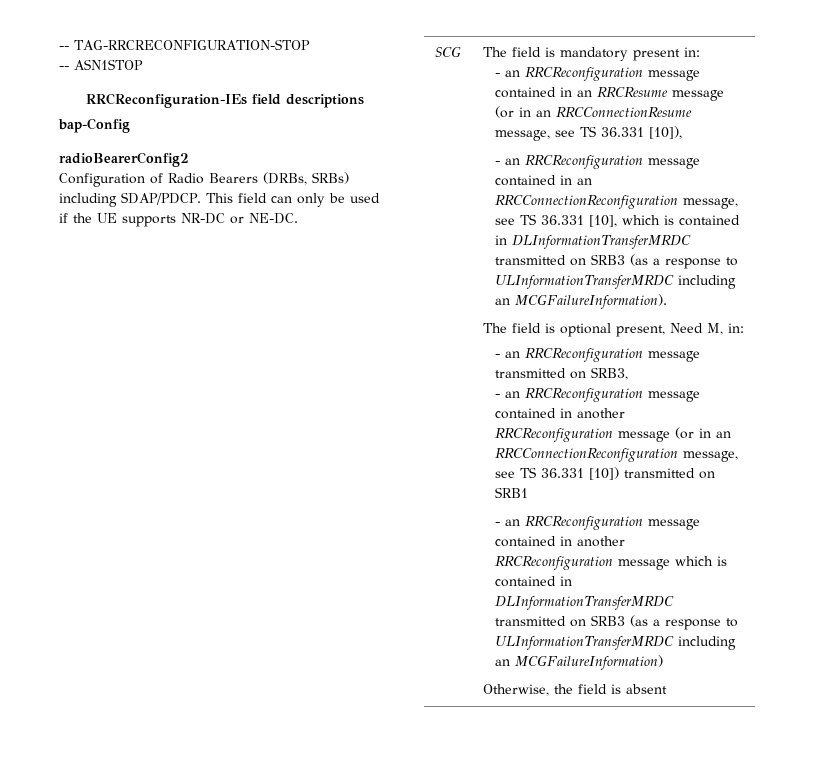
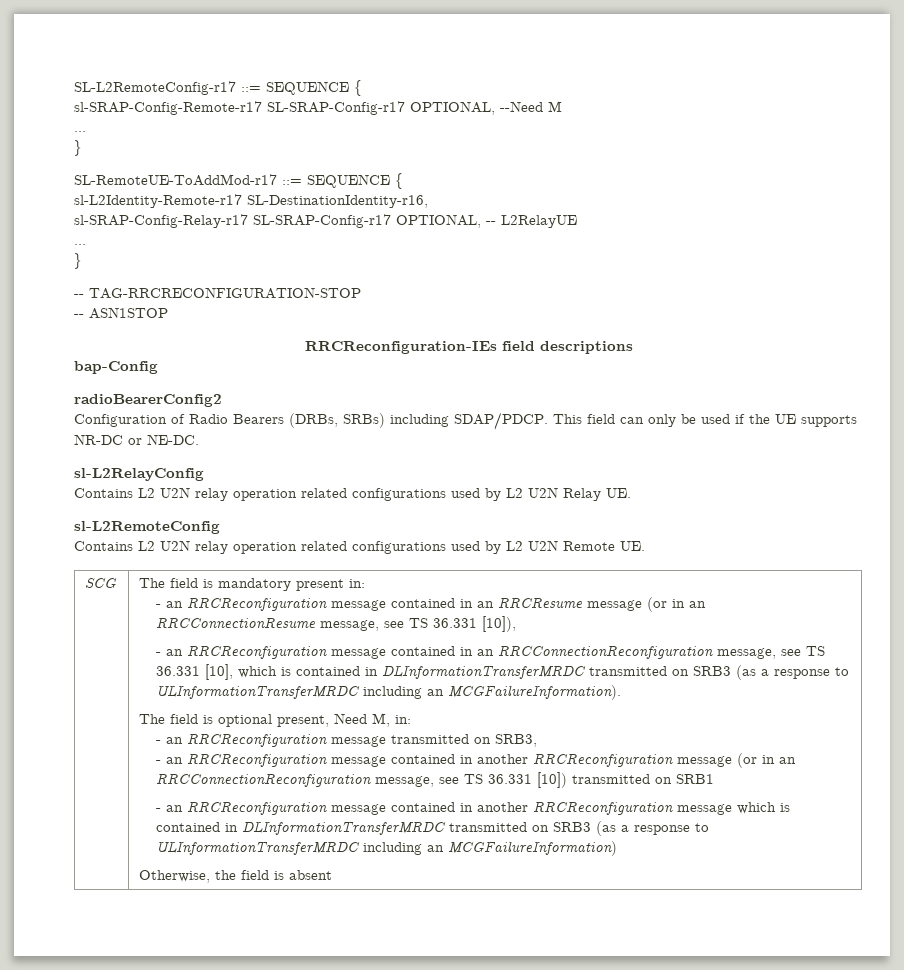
+ SL-L2RemoteConfig-r17 ::= SEQUENCE {
+ sl-SRAP-Config-Remote-r17 SL-SRAP-Config-r17 OPTIONAL, --Need M
+ ...
+ }
+ SL-RemoteUE-ToAddMod-r17 ::= SEQUENCE {
+ sl-L2Identity-Remote-r17 SL-DestinationIdentity-r16,
+ sl-SRAP-Config-Relay-r17 SL-SRAP-Config-r17 OPTIONAL, -- L2RelayUE
+ ...
+ }
+ sl-L2RelayConfig
+ Contains L2 U2N relay operation related configurations used by L2 U2N Relay UE.
+ sl-L2RemoteConfig
+ Contains L2 U2N relay operation related configurations used by L2 U2N Remote UE.

